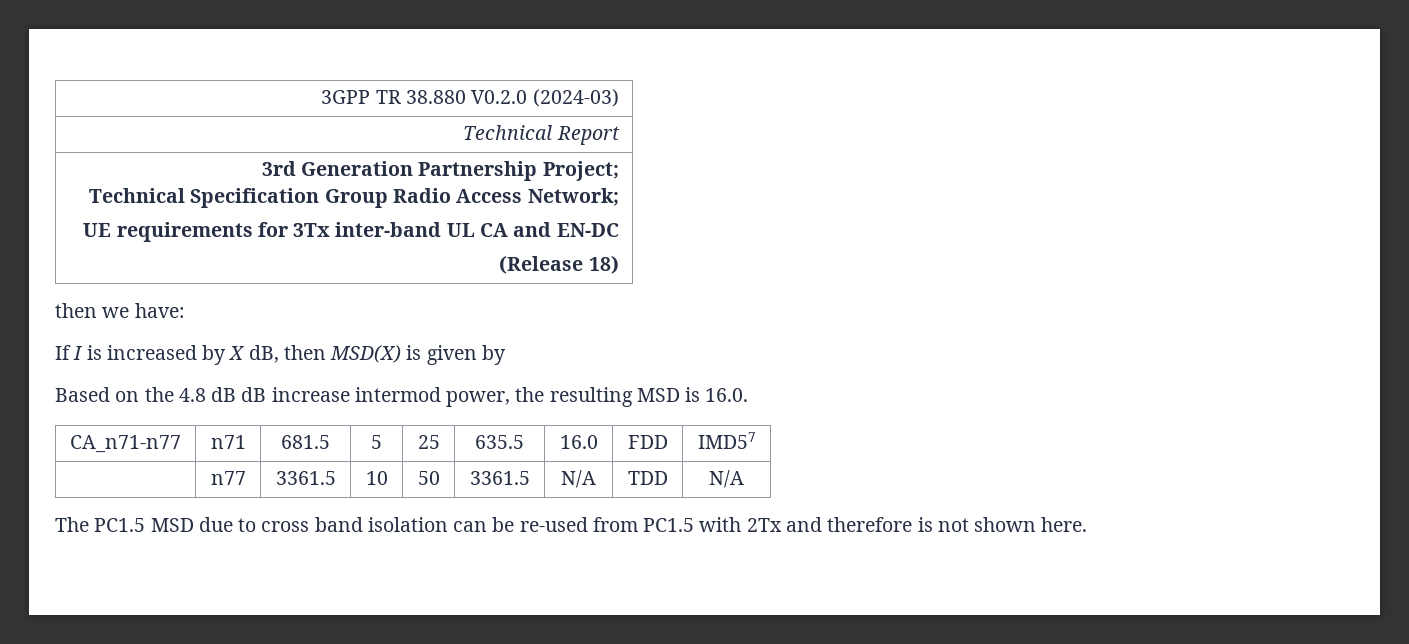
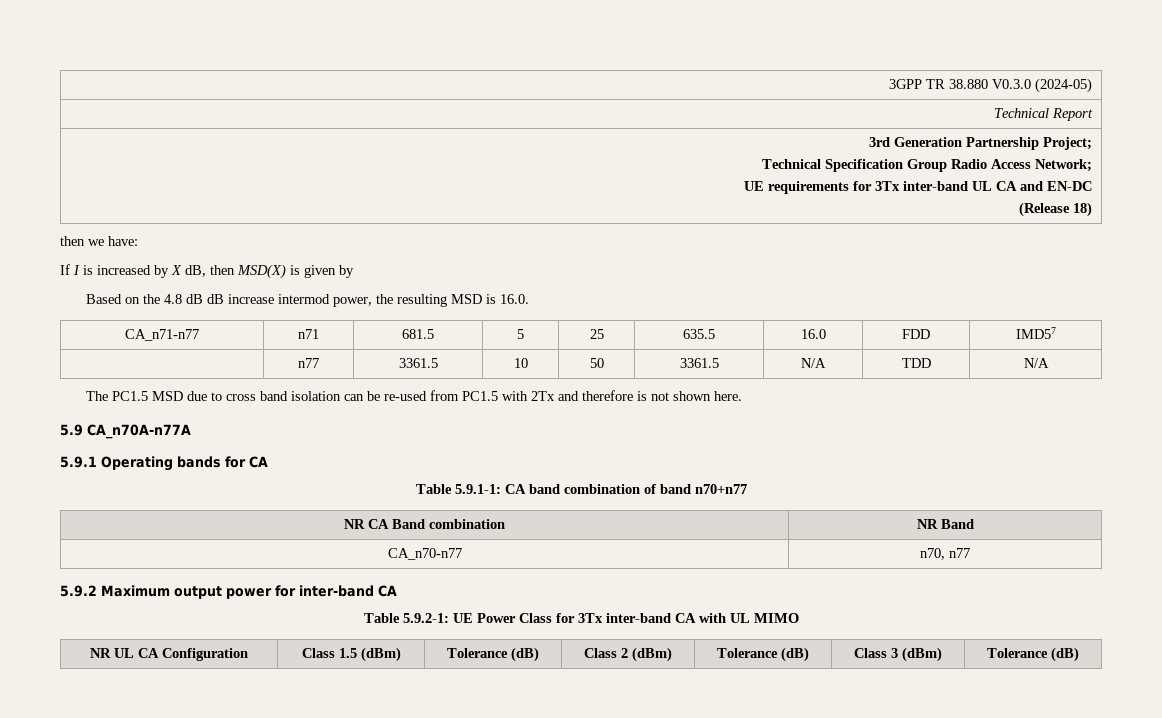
- 3GPP TR 38.880 V0.2.0 (2024-03)
+ 3GPP TR 38.880 V0.3.0 (2024-05)
+ 5.9 CA_n70A-n77A
+ 5.9.1 Operating bands for CA
+ Table 5.9.1-1: CA band combination of band n70+n77
+ NR CA Band combination | NR Band
+ CA_n70-n77 | n70, n77
+ 5.9.2 Maximum output power for inter-band CA
+ Table 5.9.2-1: UE Power Class for 3Tx inter-band CA with UL MIMO
+ NR UL CA Configuration | Class 1.5 (dBm) | Tolerance (dB) | Class 2 (dBm) | Tolerance (dB) | Class 3 (dBm) | Tolerance (dB)

